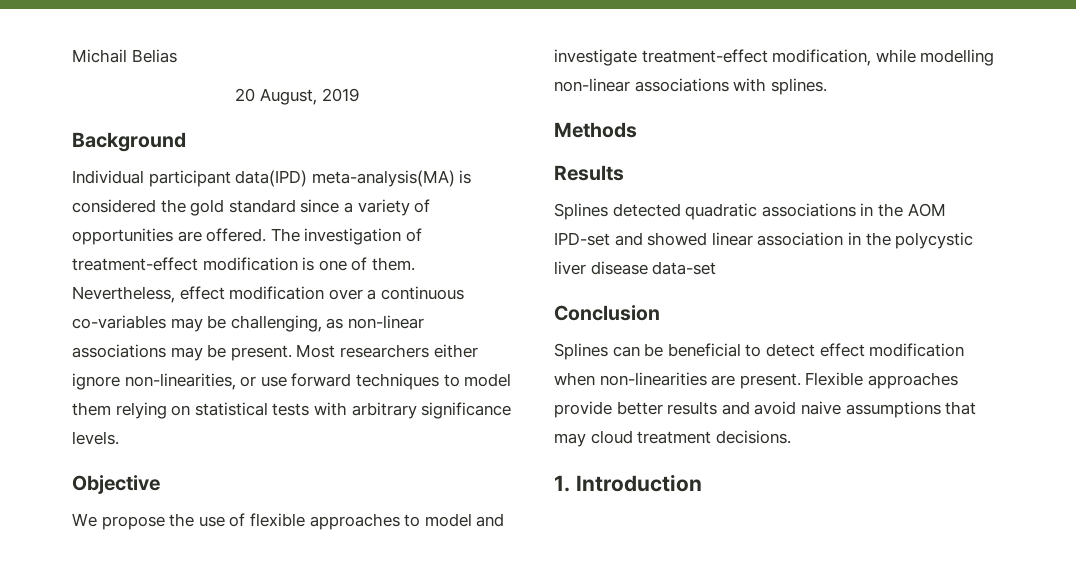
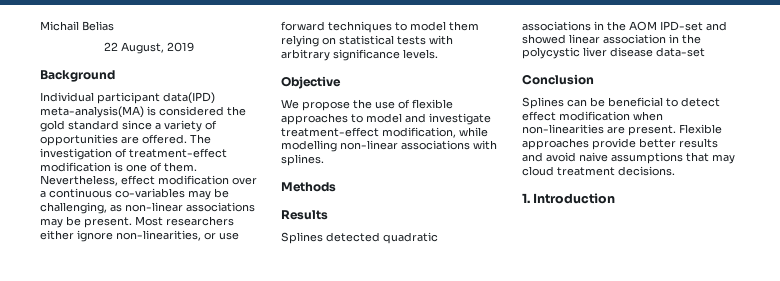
- 20 August, 2019
+ 22 August, 2019

